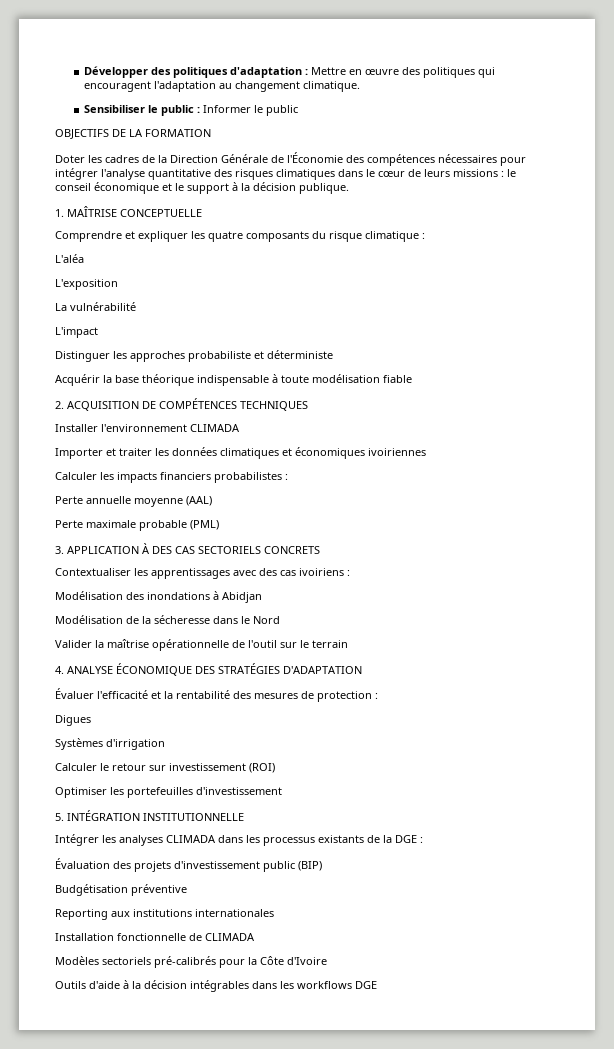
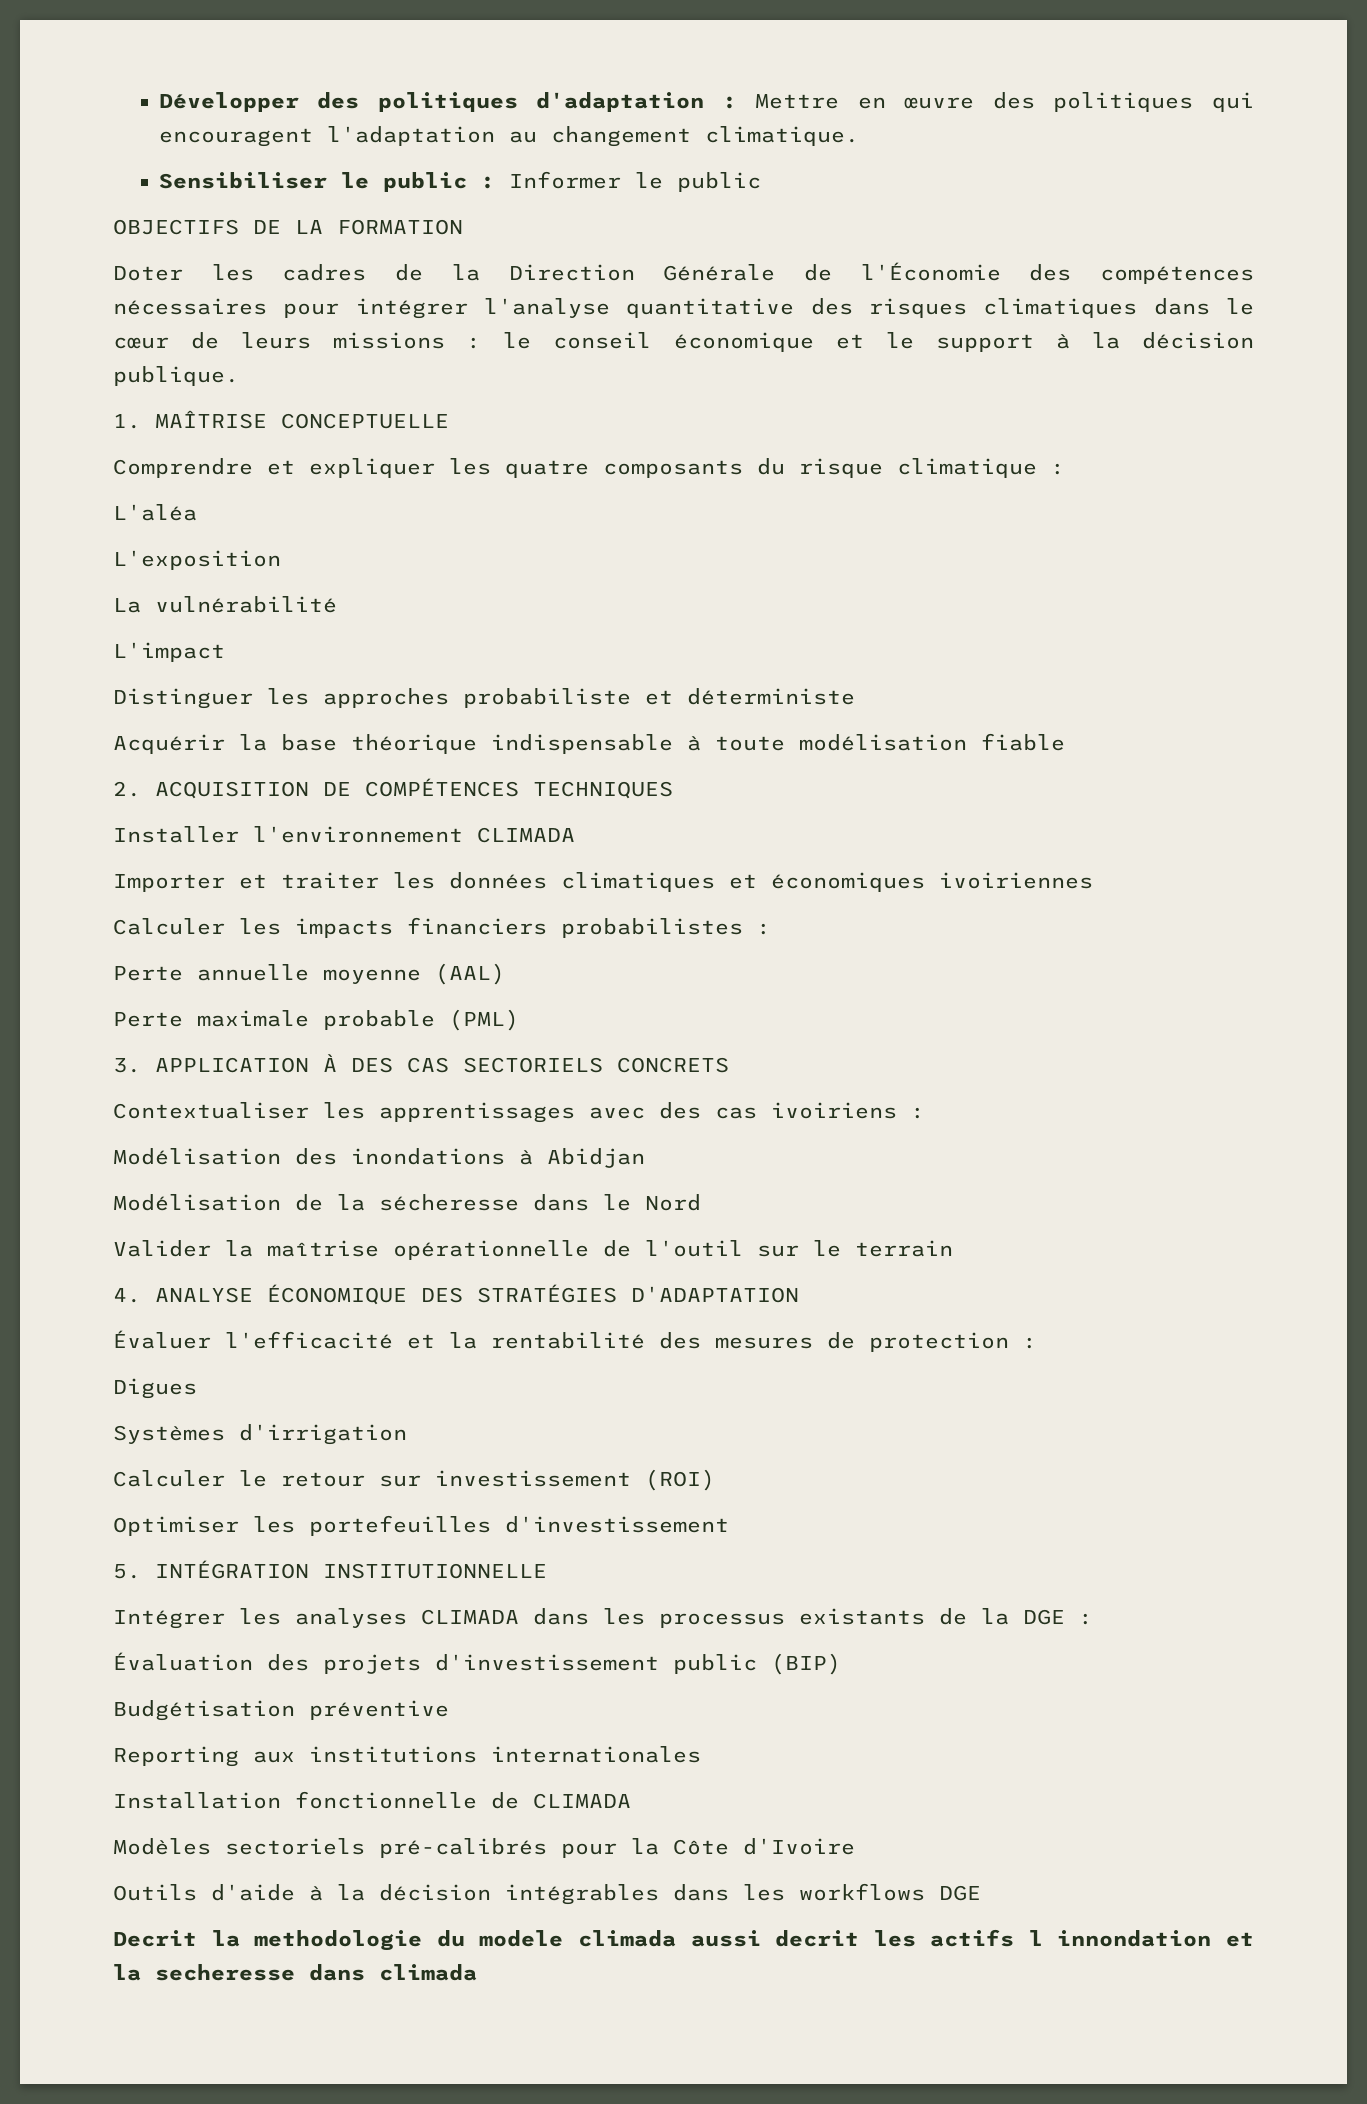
+ Decrit la methodologie du modele climada aussi decrit les actifs l innondation et la secheresse dans climada

